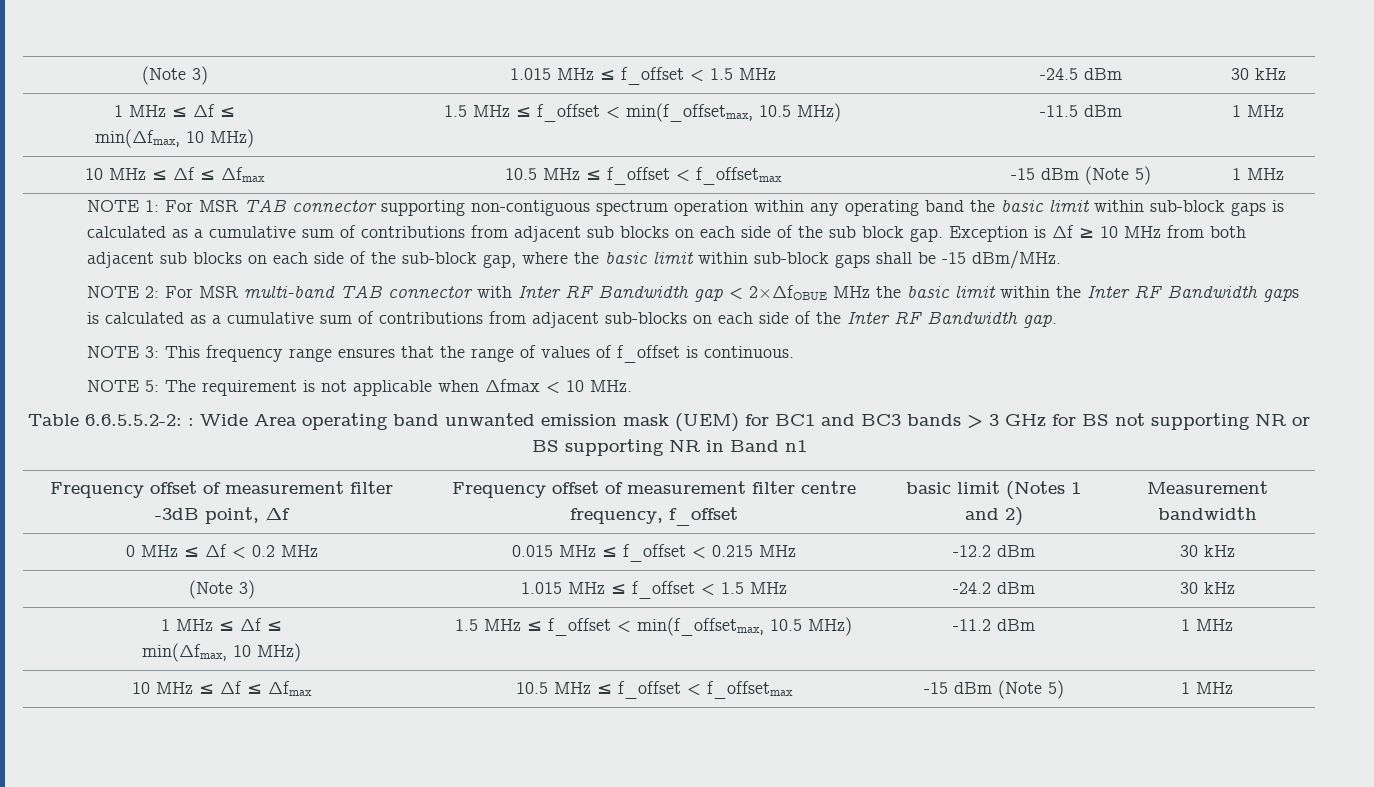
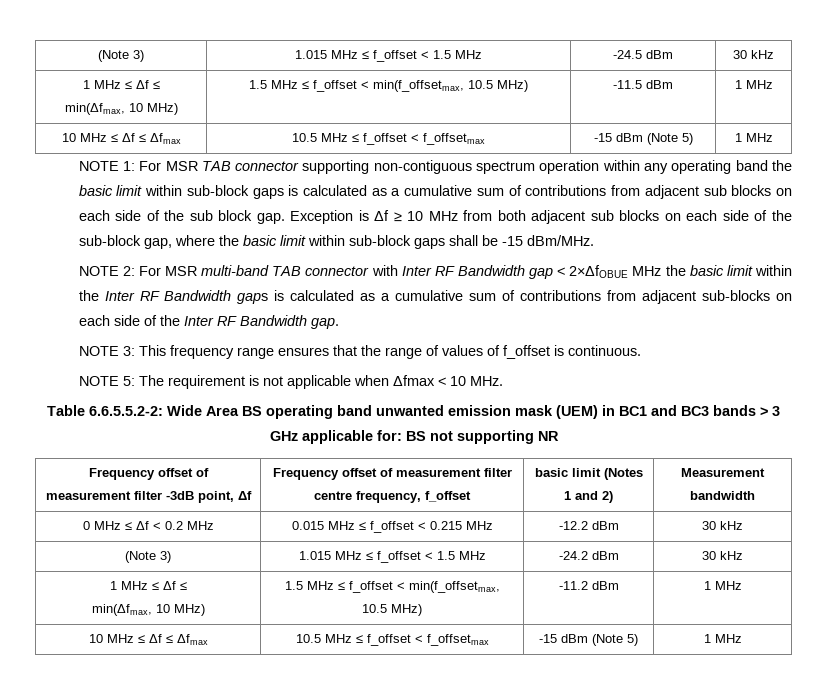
- Table 6.6.5.5.2-2: : Wide Area operating band unwanted emission mask (UEM) for BC1 and BC3 bands > 3 GHz for BS not supporting NR or BS supporting NR in Band n1
+ Table 6.6.5.5.2-2: Wide Area BS operating band unwanted emission mask (UEM) in BC1 and BC3 bands > 3 GHz applicable for: BS not supporting NR

